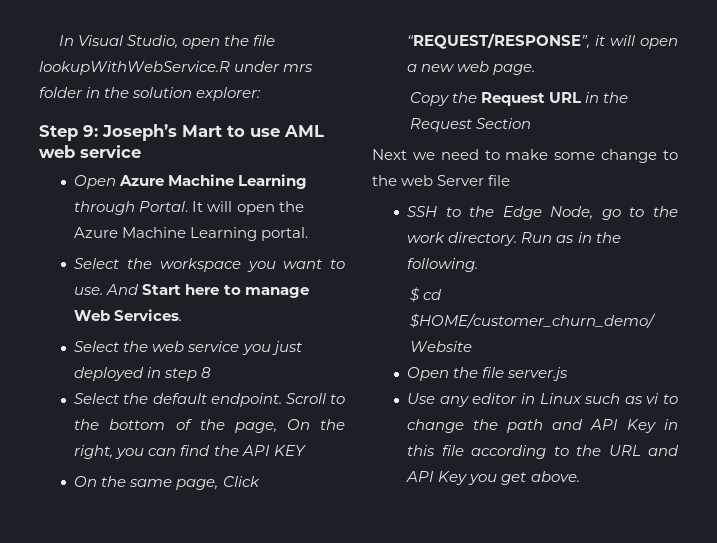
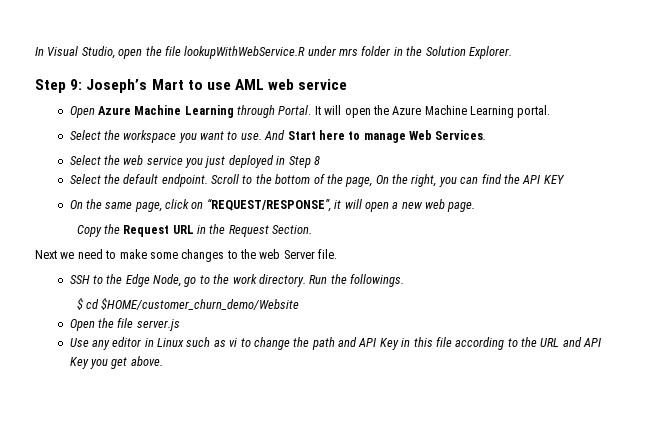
- In Visual Studio, open the file lookupWithWebService.R under mrs folder in the solution explorer:
+ In Visual Studio, open the file lookupWithWebService.R under mrs folder in the Solution Explorer.
- Select the web service you just deployed in step 8
+ Select the web service you just deployed in Step 8
- On the same page, Click “REQUEST/RESPONSE”, it will open a new web page.
+ On the same page, click on “REQUEST/RESPONSE”, it will open a new web page.
- Copy the Request URL in the Request Section
+ Copy the Request URL in the Request Section.
- Next we need to make some change to the web Server file
+ Next we need to make some changes to the web Server file.
- Run as in the following.
+ Run the followings.

